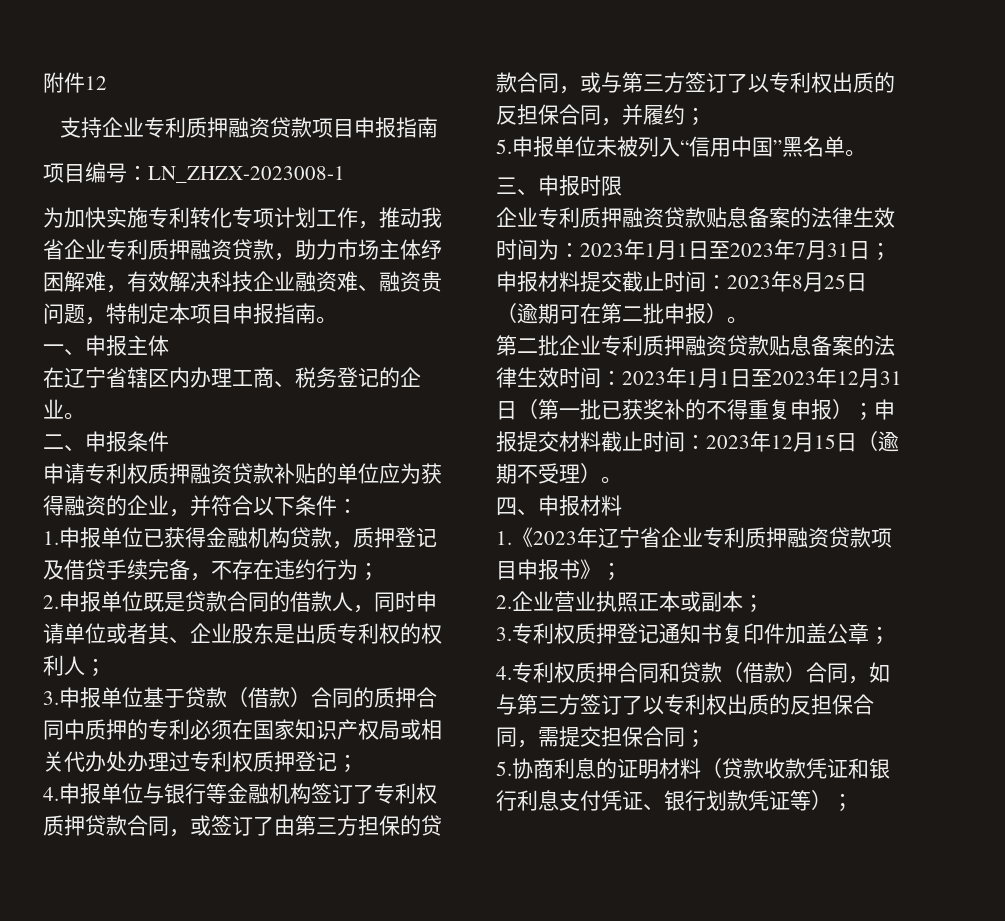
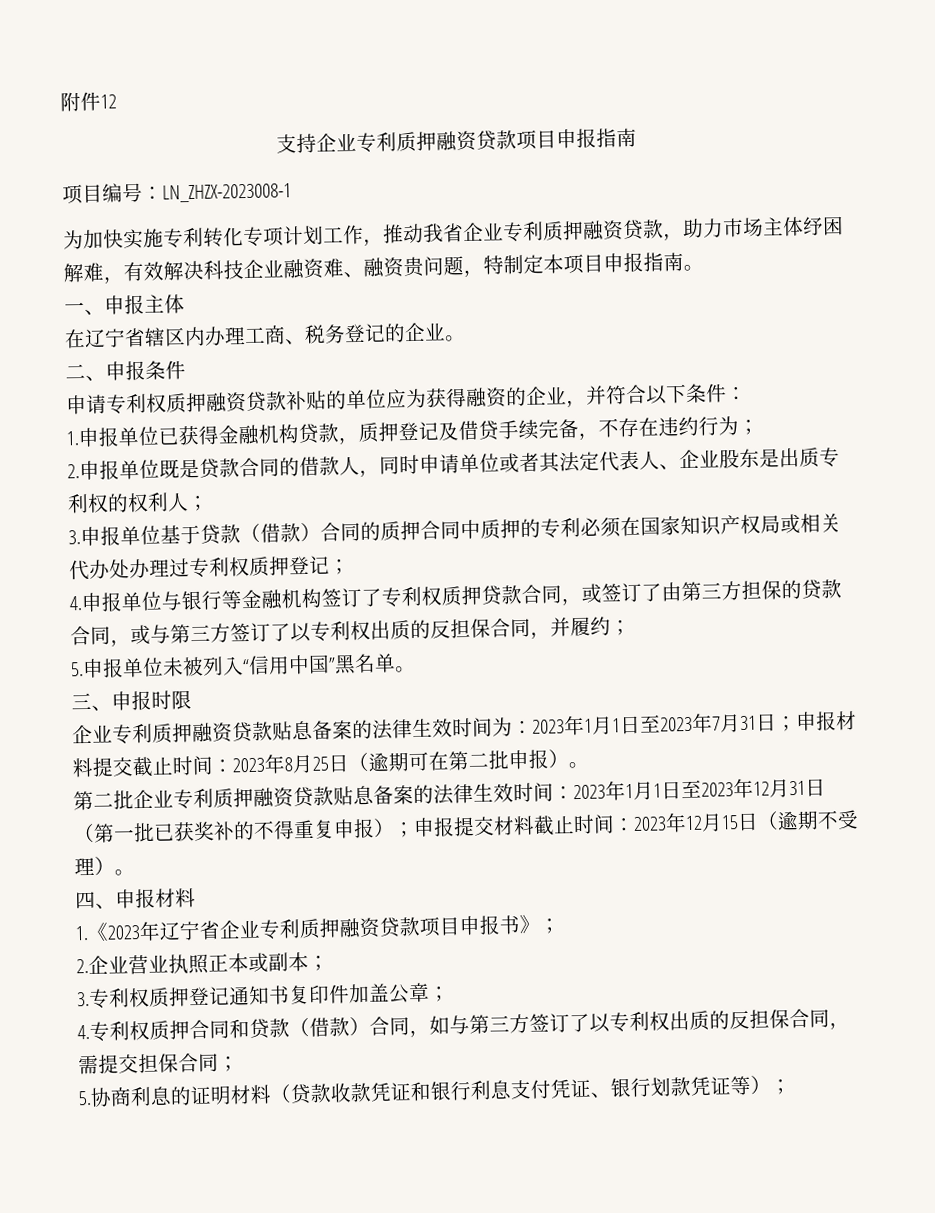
- 2.申报单位既是贷款合同的借款人，同时申请单位或者其、企业股东是出质专利权的权利人；
+ 2.申报单位既是贷款合同的借款人，同时申请单位或者其法定代表人、企业股东是出质专利权的权利人；

